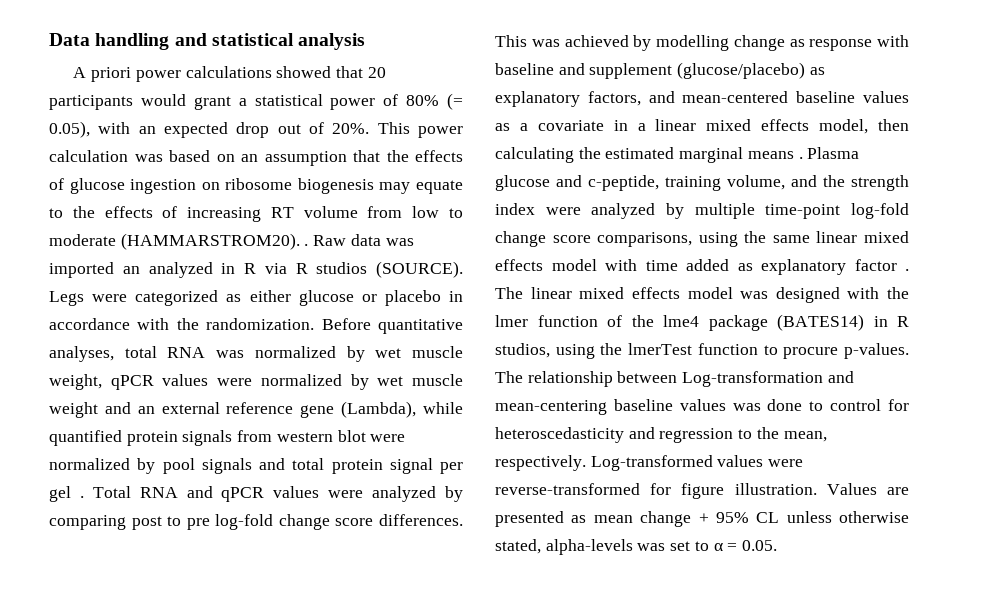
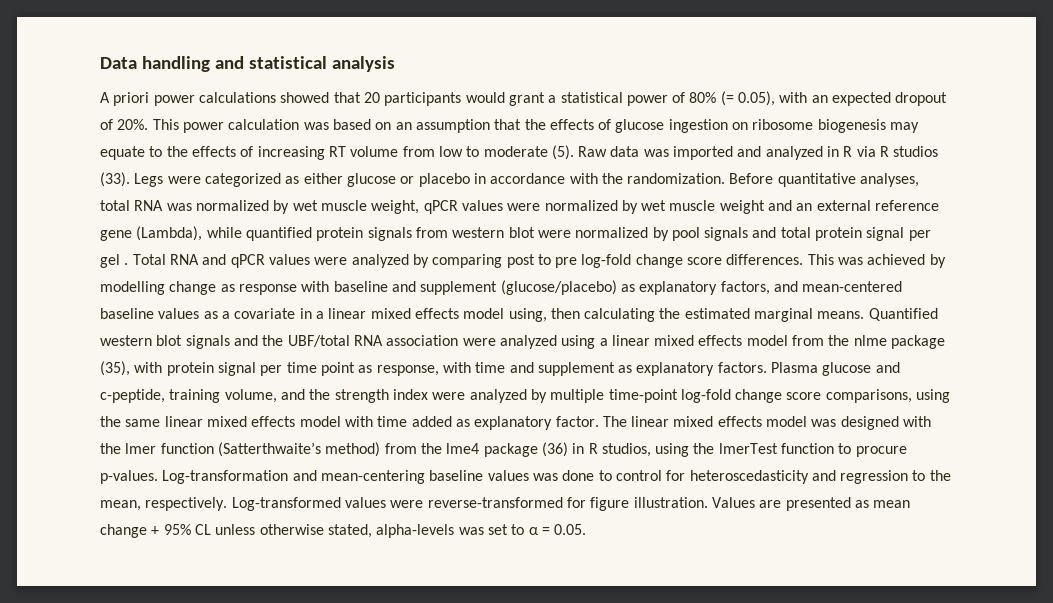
- A priori power calculations showed that 20 participants would grant a statistical power of 80% (= 0.05), with an expected drop out of 20%.
+ A priori power calculations showed that 20 participants would grant a statistical power of 80% (= 0.05), with an expected dropout of 20%.
- This power calculation was based on an assumption that the effects of glucose ingestion on ribosome biogenesis may equate to the effects of increasing RT volume from low to moderate (HAMMARSTROM20). .
+ This power calculation was based on an assumption that the effects of glucose ingestion on ribosome biogenesis may equate to the effects of increasing RT volume from low to moderate (5).
- Raw data was imported an analyzed in R via R studios (SOURCE).
+ Raw data was imported and analyzed in R via R studios (33).
- This was achieved by modelling change as response with baseline and supplement (glucose/placebo) as explanatory factors, and mean-centered baseline values as a covariate in a linear mixed effects model, then calculating the estimated marginal means .
+ This was achieved by modelling change as response with baseline and supplement (glucose/placebo) as explanatory factors, and mean-centered baseline values as a covariate in a linear mixed effects model using, then calculating the estimated marginal means. Quantified western blot signals and the UBF/total RNA association were analyzed using a linear mixed effects model from the nlme package (35), with protein signal per time point as response, with time and supplement as explanatory factors.
- Plasma glucose and c-peptide, training volume, and the strength index were analyzed by multiple time-point log-fold change score comparisons, using the same linear mixed effects model with time added as explanatory factor .
+ Plasma glucose and c-peptide, training volume, and the strength index were analyzed by multiple time-point log-fold change score comparisons, using the same linear mixed effects model with time added as explanatory factor.
- The linear mixed effects model was designed with the lmer function of the lme4 package (BATES14) in R studios, using the lmerTest function to procure p-values.
+ The linear mixed effects model was designed with the lmer function (Satterthwaite’s method) from the lme4 package (36) in R studios, using the lmerTest function to procure p-values.
- The relationship between Log-transformation and mean-centering baseline values was done to control for heteroscedasticity and regression to the mean, respectively.
+ Log-transformation and mean-centering baseline values was done to control for heteroscedasticity and regression to the mean, respectively.

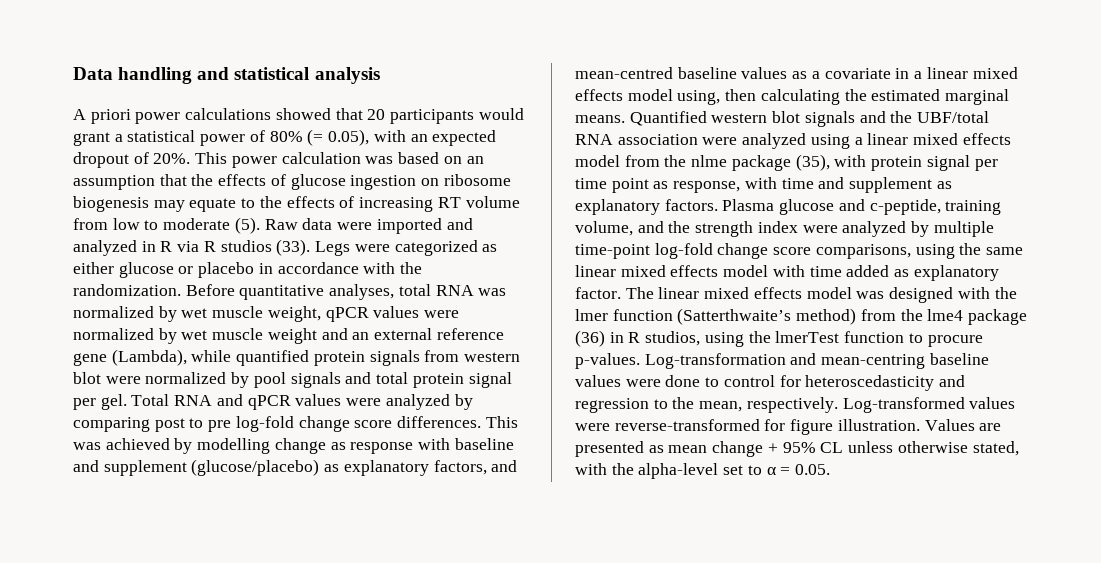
- Raw data was imported and analyzed in R via R studios (33).
+ Raw data were imported and analyzed in R via R studios (33).
- Before quantitative analyses, total RNA was normalized by wet muscle weight, qPCR values were normalized by wet muscle weight and an external reference gene (Lambda), while quantified protein signals from western blot were normalized by pool signals and total protein signal per gel .
+ Before quantitative analyses, total RNA was normalized by wet muscle weight, qPCR values were normalized by wet muscle weight and an external reference gene (Lambda), while quantified protein signals from western blot were normalized by pool signals and total protein signal per gel.
- This was achieved by modelling change as response with baseline and supplement (glucose/placebo) as explanatory factors, and mean-centered baseline values as a covariate in a linear mixed effects model using, then calculating the estimated marginal means.
+ This was achieved by modelling change as response with baseline and supplement (glucose/placebo) as explanatory factors, and mean-centred baseline values as a covariate in a linear mixed effects model using, then calculating the estimated marginal means.
- Log-transformation and mean-centering baseline values was done to control for heteroscedasticity and regression to the mean, respectively.
+ Log-transformation and mean-centring baseline values were done to control for heteroscedasticity and regression to the mean, respectively.
- Values are presented as mean change + 95% CL unless otherwise stated, alpha-levels was set to α = 0.05.
+ Values are presented as mean change + 95% CL unless otherwise stated, with the alpha-level set to α = 0.05.

